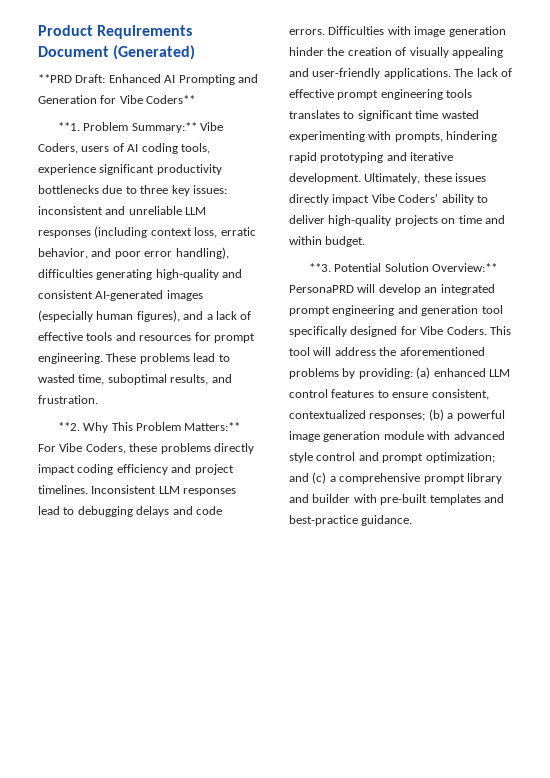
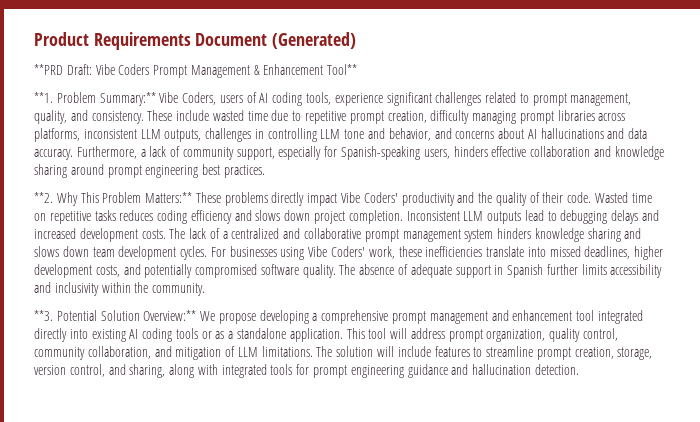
- **PRD Draft: Enhanced AI Prompting and Generation for Vibe Coders**
+ **PRD Draft: Vibe Coders Prompt Management & Enhancement Tool**
- Problem Summary:** Vibe Coders, users of AI coding tools, experience significant productivity bottlenecks due to three key issues: inconsistent and unreliable LLM responses (including context loss, erratic behavior, and poor error handling), difficulties generating high-quality and consistent AI-generated images (especially human figures), and a lack of effective tools and resources for prompt engineering. These problems lead to wasted time, suboptimal results, and frustration.
+ Problem Summary:** Vibe Coders, users of AI coding tools, experience significant challenges related to prompt management, quality, and consistency. These include wasted time due to repetitive prompt creation, difficulty managing prompt libraries across platforms, inconsistent LLM outputs, challenges in controlling LLM tone and behavior, and concerns about AI hallucinations and data accuracy. Furthermore, a lack of community support, especially for Spanish-speaking users, hinders effective collaboration and knowledge sharing around prompt engineering best practices.
- Why This Problem Matters:** For Vibe Coders, these problems directly impact coding efficiency and project timelines.
+ Why This Problem Matters:** These problems directly impact Vibe Coders' productivity and the quality of their code. Wasted time on repetitive tasks reduces coding efficiency and slows down project completion.
- Inconsistent LLM responses lead to debugging delays and code errors. Difficulties with image generation hinder the creation of visually appealing and user-friendly applications. The lack of effective prompt engineering tools translates to significant time wasted experimenting with prompts, hindering rapid prototyping and iterative development. Ultimately, these issues directly impact Vibe Coders' ability to deliver high-quality projects on time and within budget.
- **3. Potential Solution Overview:** PersonaPRD will develop an integrated prompt engineering and generation tool specifically designed for Vibe Coders. This tool will address the aforementioned problems by providing: (a) enhanced LLM control features to ensure consistent, contextualized responses; (b) a powerful image generation module with advanced style control and prompt optimization; and (c) a comprehensive prompt library and builder with pre-built templates and best-practice guidance.
+ Inconsistent LLM outputs lead to debugging delays and increased development costs. The lack of a centralized and collaborative prompt management system hinders knowledge sharing and slows down team development cycles. For businesses using Vibe Coders' work, these inefficiencies translate into missed deadlines, higher development costs, and potentially compromised software quality. The absence of adequate support in Spanish further limits accessibility and inclusivity within the community.
+ **3. Potential Solution Overview:** We propose developing a comprehensive prompt management and enhancement tool integrated directly into existing AI coding tools or as a standalone application. This tool will address prompt organization, quality control, community collaboration, and mitigation of LLM limitations. The solution will include features to streamline prompt creation, storage, version control, and sharing, along with integrated tools for prompt engineering guidance and hallucination detection.

